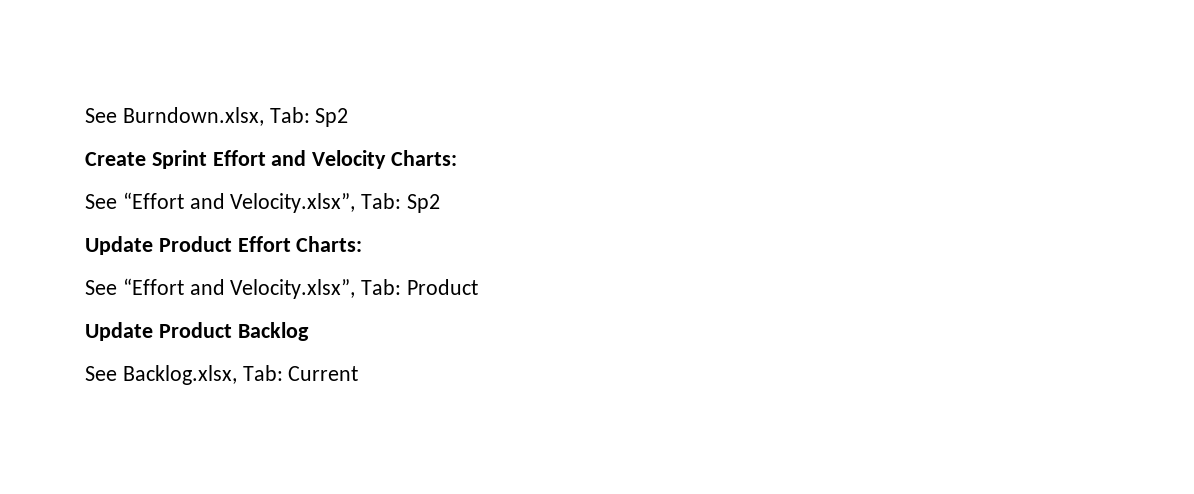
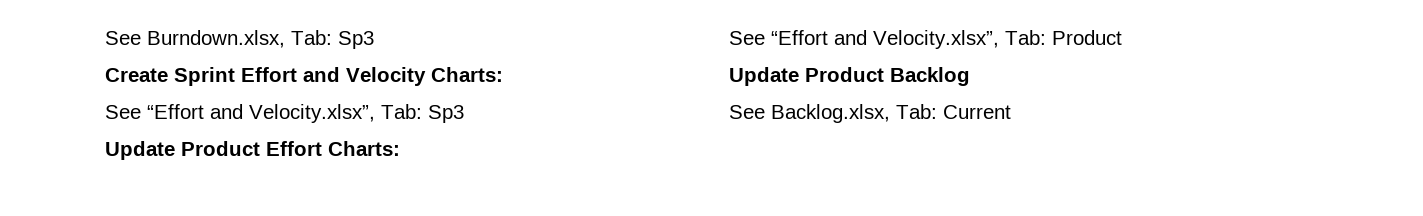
- See Burndown.xlsx, Tab: Sp2
+ See Burndown.xlsx, Tab: Sp3
- See “Effort and Velocity.xlsx”, Tab: Sp2
+ See “Effort and Velocity.xlsx”, Tab: Sp3

